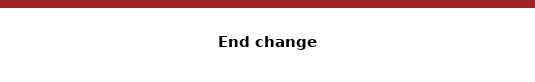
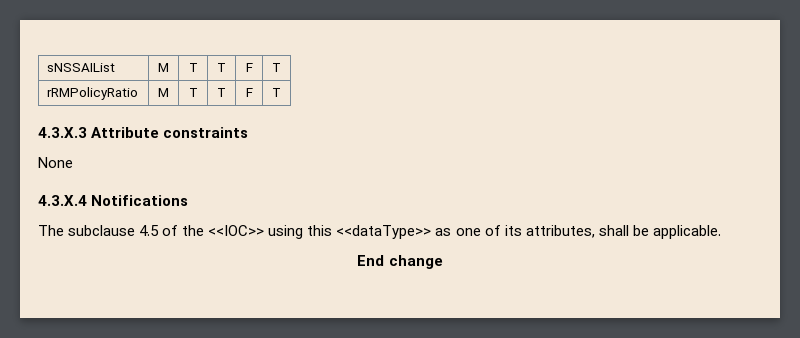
+ sNSSAIList | M | T | T | F | T
+ rRMPolicyRatio | M | T | T | F | T
+ 4.3.X.3 Attribute constraints
+ None
+ 4.3.X.4 Notifications
+ The subclause 4.5 of the <<IOC>> using this <<dataType>> as one of its attributes, shall be applicable.

